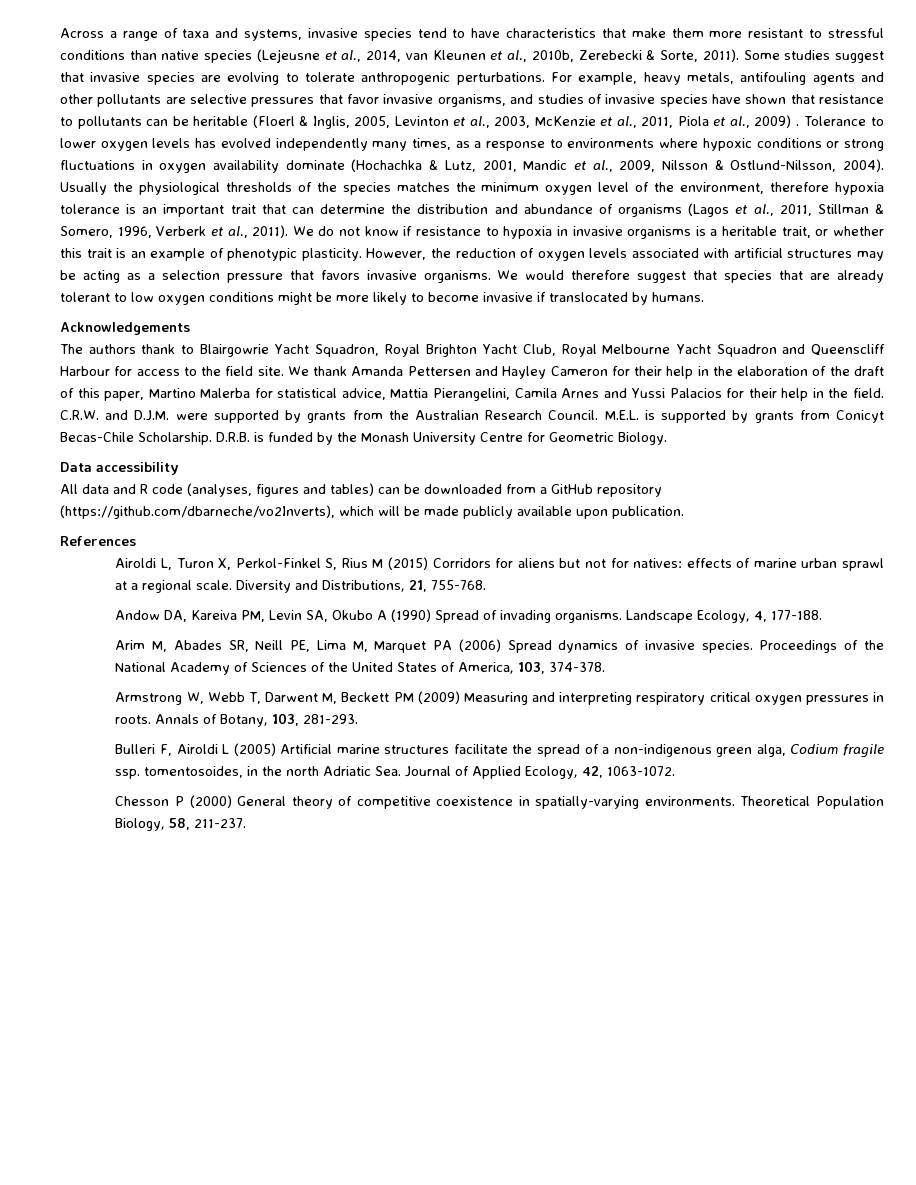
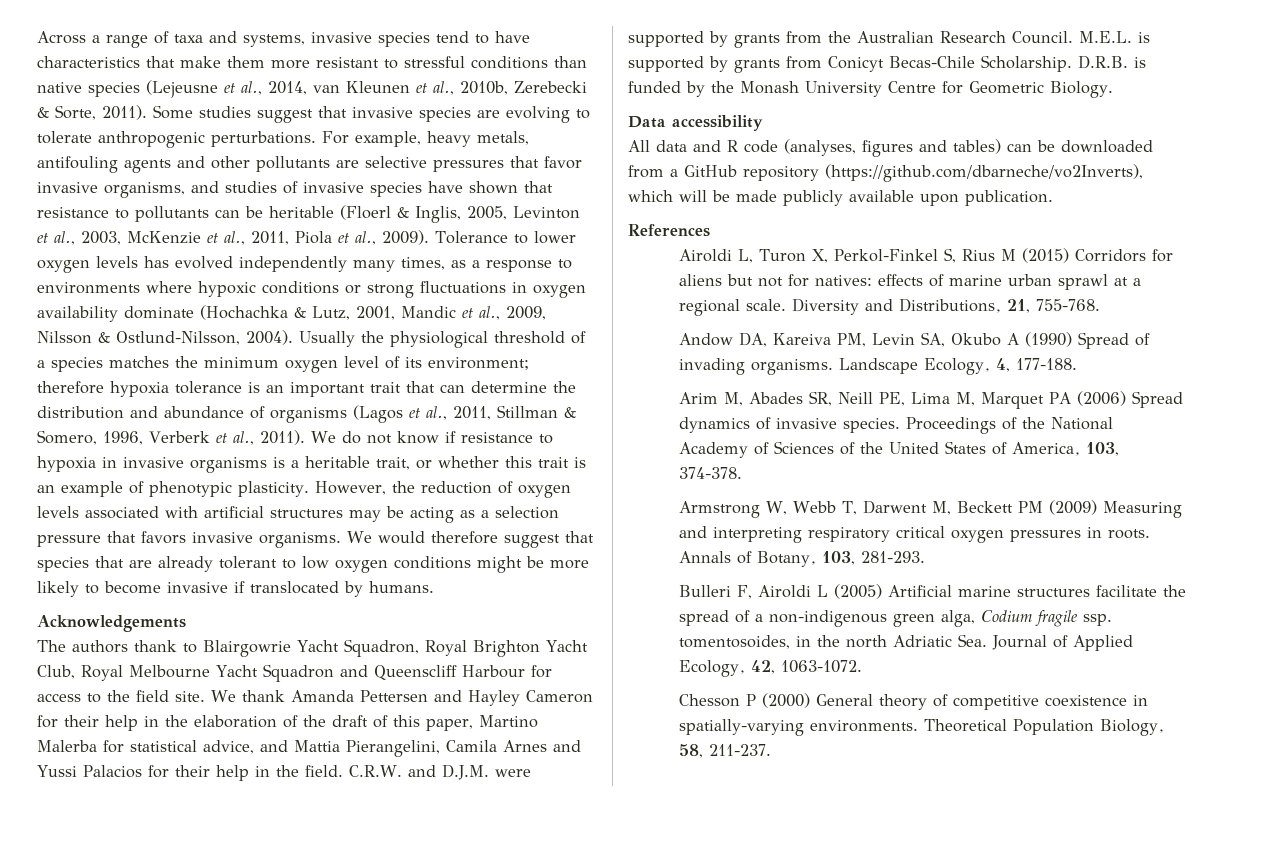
- For example, heavy metals, antifouling agents and other pollutants are selective pressures that favor invasive organisms, and studies of invasive species have shown that resistance to pollutants can be heritable (Floerl & Inglis, 2005, Levinton et al., 2003, McKenzie et al., 2011, Piola et al., 2009) .
+ For example, heavy metals, antifouling agents and other pollutants are selective pressures that favor invasive organisms, and studies of invasive species have shown that resistance to pollutants can be heritable (Floerl & Inglis, 2005, Levinton et al., 2003, McKenzie et al., 2011, Piola et al., 2009).
- Usually the physiological thresholds of the species matches the minimum oxygen level of the environment, therefore hypoxia tolerance is an important trait that can determine the distribution and abundance of organisms (Lagos et al., 2011, Stillman & Somero, 1996, Verberk et al., 2011).
+ Usually the physiological threshold of a species matches the minimum oxygen level of its environment; therefore hypoxia tolerance is an important trait that can determine the distribution and abundance of organisms (Lagos et al., 2011, Stillman & Somero, 1996, Verberk et al., 2011).
- We thank Amanda Pettersen and Hayley Cameron for their help in the elaboration of the draft of this paper, Martino Malerba for statistical advice, Mattia Pierangelini, Camila Arnes and Yussi Palacios for their help in the field.
+ We thank Amanda Pettersen and Hayley Cameron for their help in the elaboration of the draft of this paper, Martino Malerba for statistical advice, and Mattia Pierangelini, Camila Arnes and Yussi Palacios for their help in the field.

